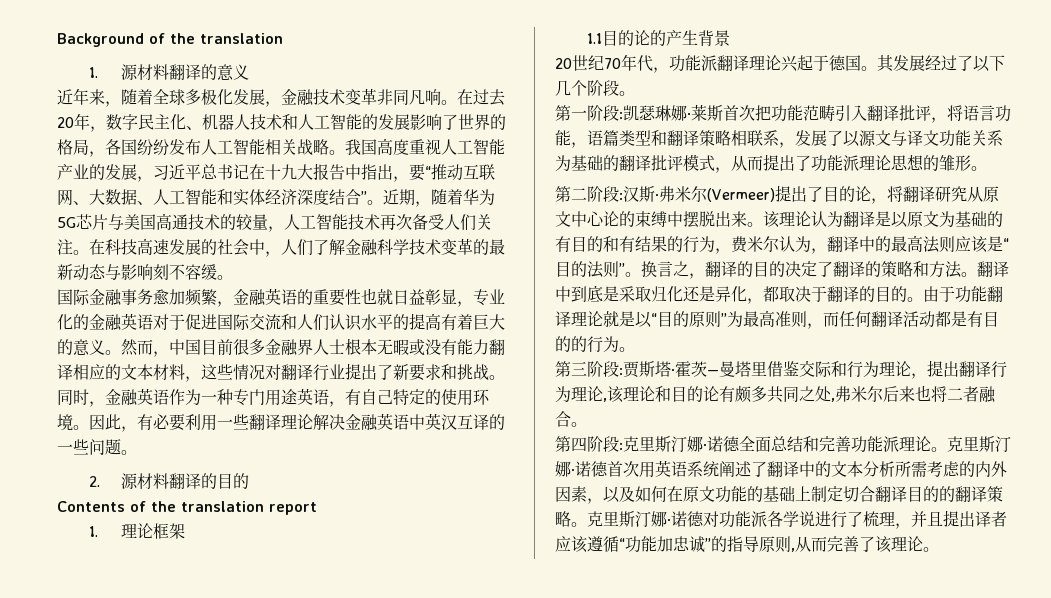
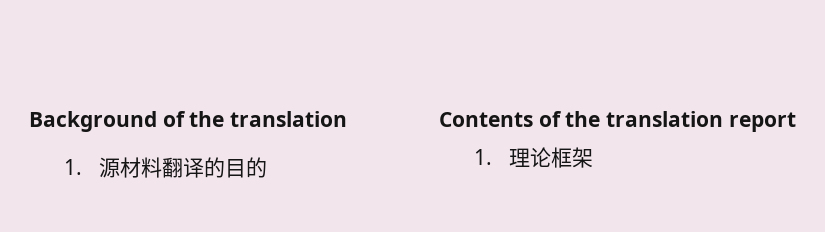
- 1.源材料翻译的意义
- 近年来，随着全球多极化发展，金融技术变革非同凡响。在过去20年，数字民主化、机器人技术和人工智能的发展影响了世界的格局，各国纷纷发布人工智能相关战略。我国高度重视人工智能产业的发展，习近平总书记在十九大报告中指出，要“推动互联网、大数据、人工智能和实体经济深度结合”。近期，随着华为5G芯片与美国高通技术的较量，人工智能技术再次备受人们关注。在科技高速发展的社会中，人们了解金融科学技术变革的最新动态与影响刻不容缓。
- 国际金融事务愈加频繁，金融英语的重要性也就日益彰显，专业化的金融英语对于促进国际交流和人们认识水平的提高有着巨大的意义。然而，中国目前很多金融界人士根本无暇或没有能力翻译相应的文本材料，这些情况对翻译行业提出了新要求和挑战。同时，金融英语作为一种专门用途英语，有自己特定的使用环境。因此，有必要利用一些翻译理论解决金融英语中英汉互译的一些问题。
- 2.源材料翻译的目的
+ 1.源材料翻译的目的
- 1.1目的论的产生背景
- 20世纪70年代，功能派翻译理论兴起于德国。其发展经过了以下几个阶段。
- 第一阶段:凯瑟琳娜·莱斯首次把功能范畴引入翻译批评，将语言功能，语篇类型和翻译策略相联系，发展了以源文与译文功能关系为基础的翻译批评模式，从而提出了功能派理论思想的雏形。
- 第二阶段:汉斯·弗米尔(Vermeer)提出了目的论，将翻译研究从原文中心论的束缚中摆脱出来。该理论认为翻译是以原文为基础的有目的和有结果的行为，费米尔认为，翻译中的最高法则应该是“目的法则”。换言之，翻译的目的决定了翻译的策略和方法。翻译中到底是采取归化还是异化，都取决于翻译的目的。由于功能翻译理论就是以“目的原则”为最高准则，而任何翻译活动都是有目的的行为。
- 第三阶段:贾斯塔·霍茨—曼塔里借鉴交际和行为理论，提出翻译行为理论,该理论和目的论有颇多共同之处,弗米尔后来也将二者融合。
- 第四阶段:克里斯汀娜·诺德全面总结和完善功能派理论。克里斯汀娜·诺德首次用英语系统阐述了翻译中的文本分析所需考虑的内外因素，以及如何在原文功能的基础上制定切合翻译目的的翻译策略。克里斯汀娜·诺德对功能派各学说进行了梳理，并且提出译者应该遵循“功能加忠诚”的指导原则,从而完善了该理论。

